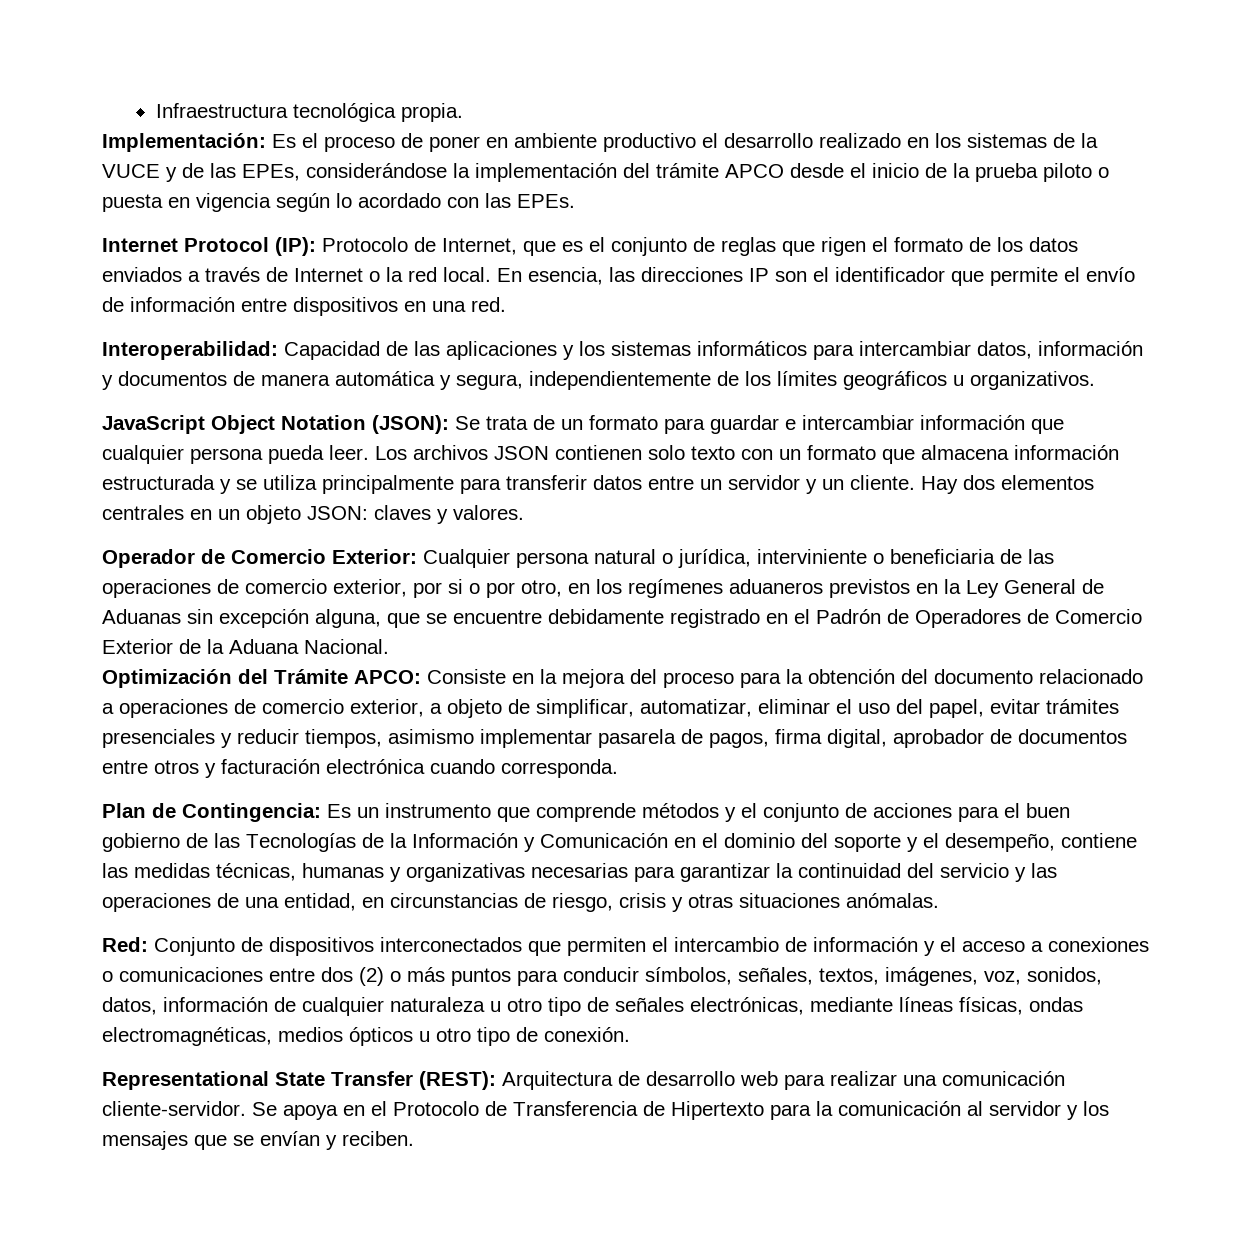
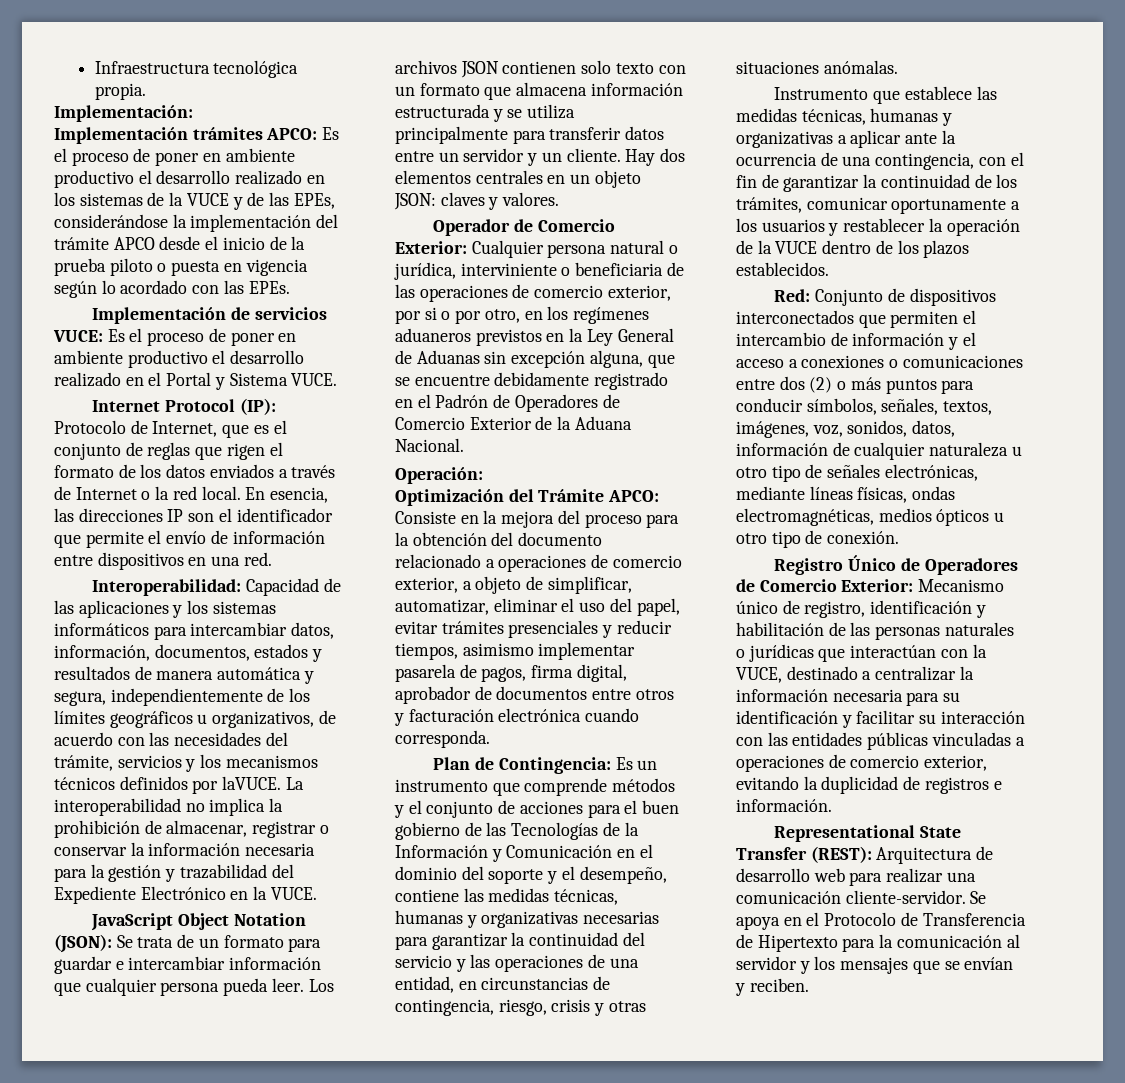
- Implementación: Es el proceso de poner en ambiente productivo el desarrollo realizado en los sistemas de la VUCE y de las EPEs, considerándose la implementación del trámite APCO desde el inicio de la prueba piloto o puesta en vigencia según lo acordado con las EPEs.
+ Implementación:
+ Implementación trámites APCO: Es el proceso de poner en ambiente productivo el desarrollo realizado en los sistemas de la VUCE y de las EPEs, considerándose la implementación del trámite APCO desde el inicio de la prueba piloto o puesta en vigencia según lo acordado con las EPEs.
+ Implementación de servicios VUCE: Es el proceso de poner en ambiente productivo el desarrollo realizado en el Portal y Sistema VUCE.
- Interoperabilidad: Capacidad de las aplicaciones y los sistemas informáticos para intercambiar datos, información y documentos de manera automática y segura, independientemente de los límites geográficos u organizativos.
+ Interoperabilidad: Capacidad de las aplicaciones y los sistemas informáticos para intercambiar datos, información, documentos, estados y resultados de manera automática y segura, independientemente de los límites geográficos u organizativos, de acuerdo con las necesidades del trámite, servicios y los mecanismos técnicos definidos por laVUCE. La interoperabilidad no implica la prohibición de almacenar, registrar o conservar la información necesaria para la gestión y trazabilidad del Expediente Electrónico en la VUCE.
+ Operación:
- Es un instrumento que comprende métodos y el conjunto de acciones para el buen gobierno de las Tecnologías de la Información y Comunicación en el dominio del soporte y el desempeño, contiene las medidas técnicas, humanas y organizativas necesarias para garantizar la continuidad del servicio y las operaciones de una entidad, en circunstancias de riesgo, crisis y otras situaciones anómalas.
+ Es un instrumento que comprende métodos y el conjunto de acciones para el buen gobierno de las Tecnologías de la Información y Comunicación en el dominio del soporte y el desempeño, contiene las medidas técnicas, humanas y organizativas necesarias para garantizar la continuidad del servicio y las operaciones de una entidad, en circunstancias de contingencia, riesgo, crisis y otras situaciones anómalas.
+ Instrumento que establece las medidas técnicas, humanas y organizativas a aplicar ante la ocurrencia de una contingencia, con el fin de garantizar la continuidad de los trámites, comunicar oportunamente a los usuarios y restablecer la operación de la VUCE dentro de los plazos establecidos.
+ Registro Único de Operadores de Comercio Exterior: Mecanismo único de registro, identificación y habilitación de las personas naturales o jurídicas que interactúan con la VUCE, destinado a centralizar la información necesaria para su identificación y facilitar su interacción con las entidades públicas vinculadas a operaciones de comercio exterior, evitando la duplicidad de registros e información.

